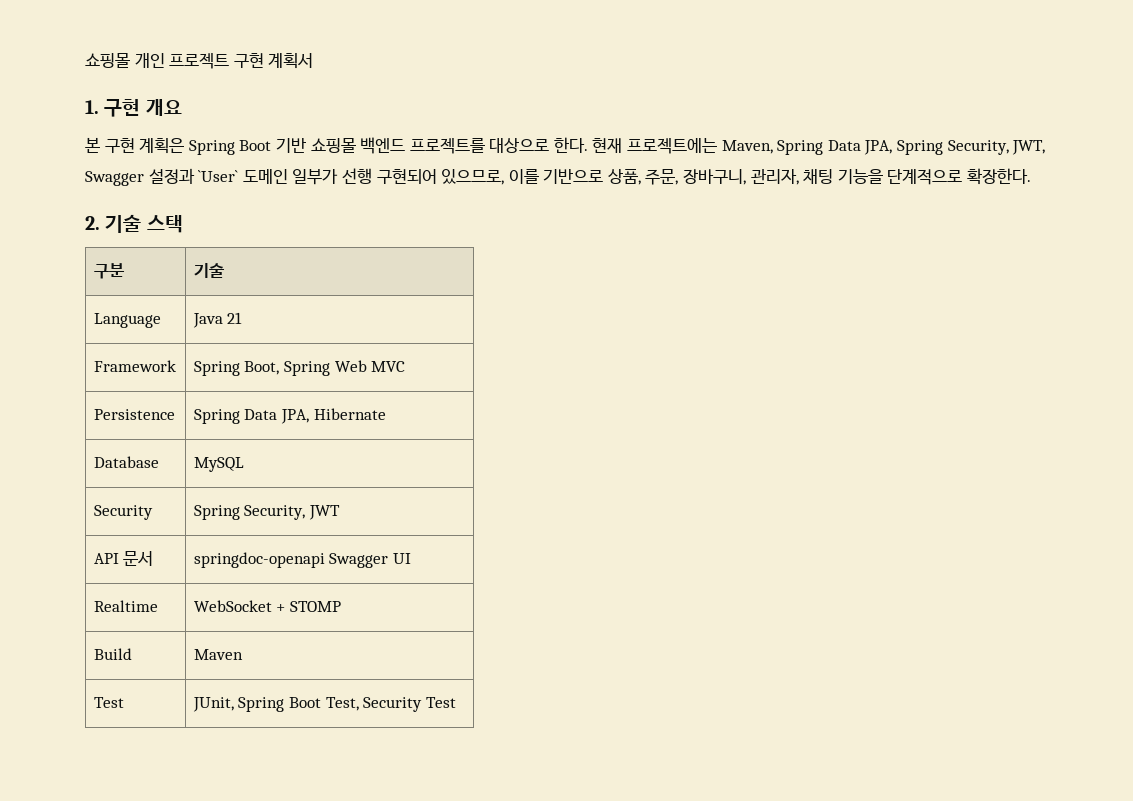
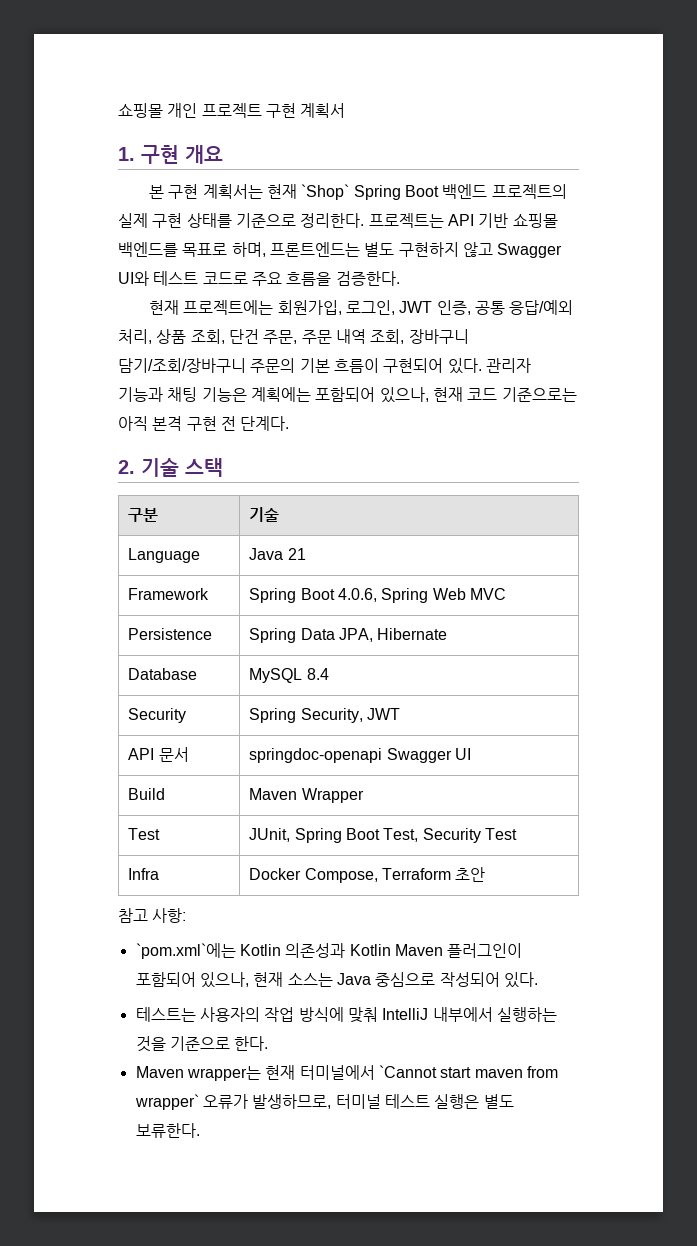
- 본 구현 계획은 Spring Boot 기반 쇼핑몰 백엔드 프로젝트를 대상으로 한다. 현재 프로젝트에는 Maven, Spring Data JPA, Spring Security, JWT, Swagger 설정과 `User` 도메인 일부가 선행 구현되어 있으므로, 이를 기반으로 상품, 주문, 장바구니, 관리자, 채팅 기능을 단계적으로 확장한다.
+ 본 구현 계획서는 현재 `Shop` Spring Boot 백엔드 프로젝트의 실제 구현 상태를 기준으로 정리한다. 프로젝트는 API 기반 쇼핑몰 백엔드를 목표로 하며, 프론트엔드는 별도 구현하지 않고 Swagger UI와 테스트 코드로 주요 흐름을 검증한다.
+ 현재 프로젝트에는 회원가입, 로그인, JWT 인증, 공통 응답/예외 처리, 상품 조회, 단건 주문, 주문 내역 조회, 장바구니 담기/조회/장바구니 주문의 기본 흐름이 구현되어 있다. 관리자 기능과 채팅 기능은 계획에는 포함되어 있으나, 현재 코드 기준으로는 아직 본격 구현 전 단계다.
- Framework | Spring Boot, Spring Web MVC
+ Framework | Spring Boot 4.0.6, Spring Web MVC
- Database | MySQL
+ Database | MySQL 8.4
- Realtime | WebSocket + STOMP
- Build | Maven
+ Build | Maven Wrapper
+ Infra | Docker Compose, Terraform 초안
+ 참고 사항:
+ `pom.xml`에는 Kotlin 의존성과 Kotlin Maven 플러그인이 포함되어 있으나, 현재 소스는 Java 중심으로 작성되어 있다.
+ 테스트는 사용자의 작업 방식에 맞춰 IntelliJ 내부에서 실행하는 것을 기준으로 한다.
+ Maven wrapper는 현재 터미널에서 `Cannot start maven from wrapper` 오류가 발생하므로, 터미널 테스트 실행은 별도 보류한다.

